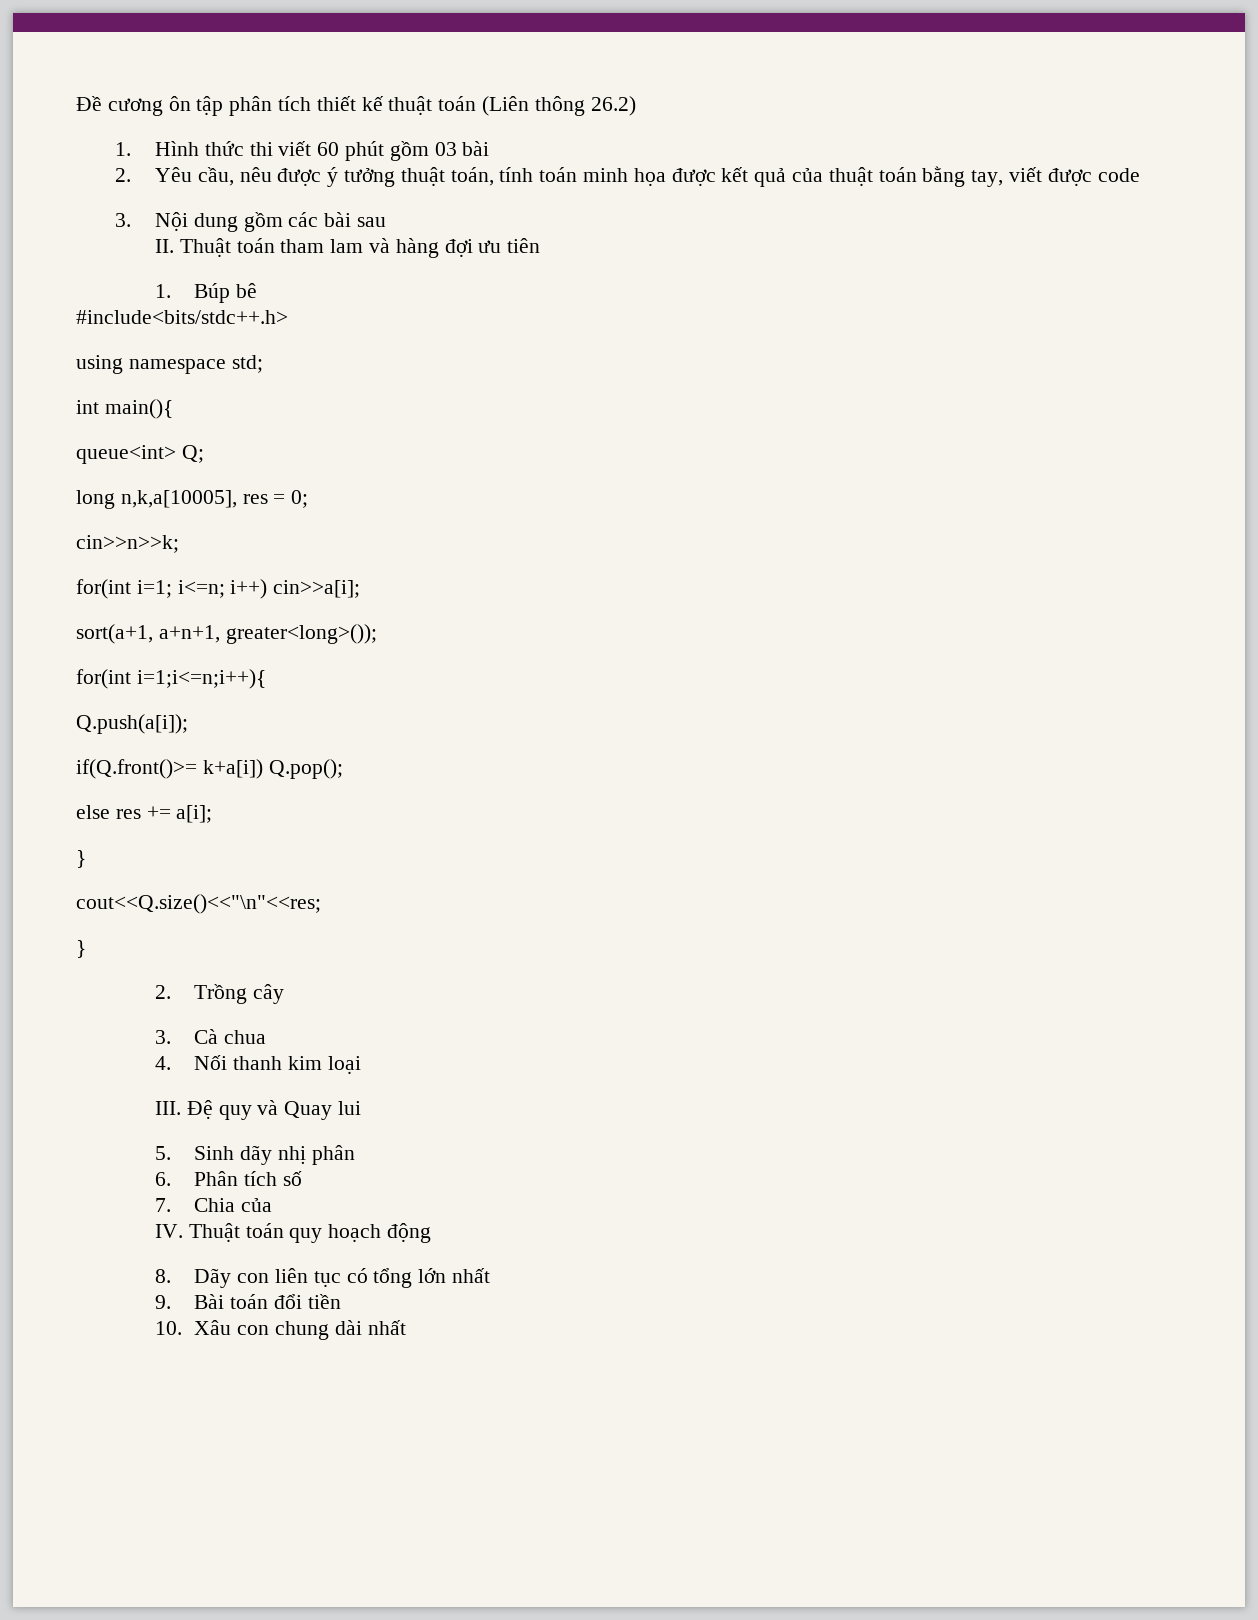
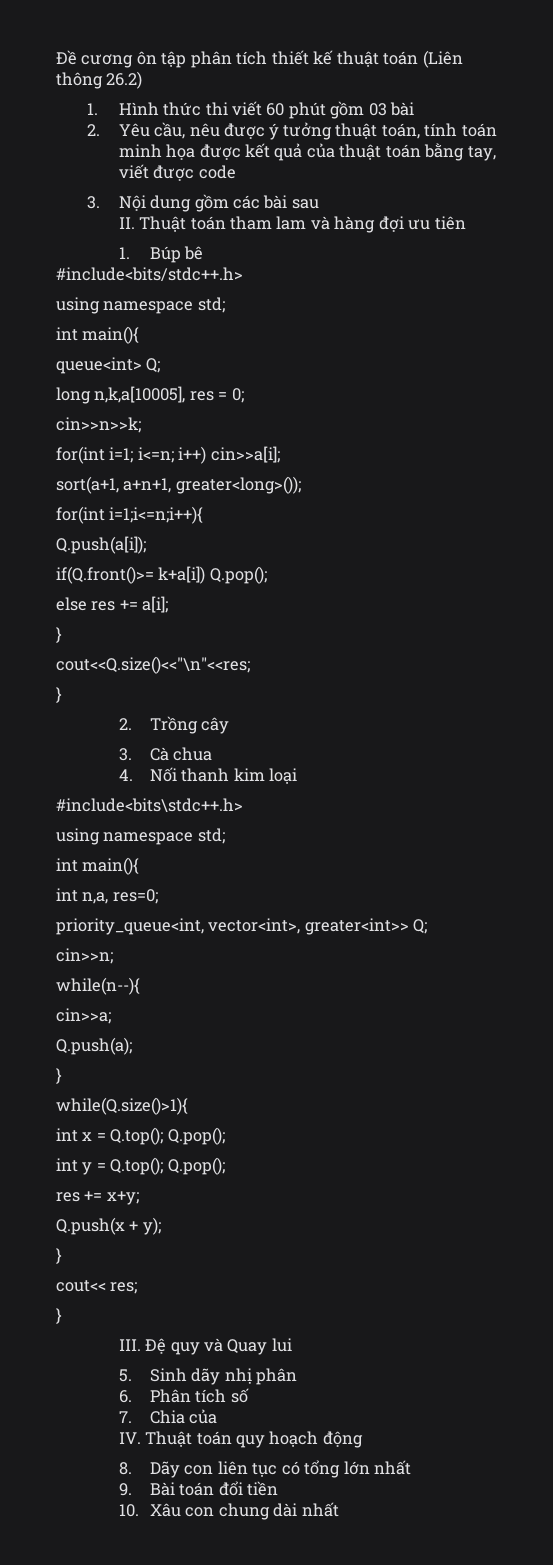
+ #include<bits\stdc++.h>
+ using namespace std;
+ int main(){
+ int n,a, res=0;
+ priority_queue<int, vector<int>, greater<int>> Q;
+ cin>>n;
+ while(n--){
+ cin>>a;
+ Q.push(a);
+ }
+ while(Q.size()>1){
+ int x = Q.top(); Q.pop();
+ int y = Q.top(); Q.pop();
+ res += x+y;
+ Q.push(x + y);
+ }
+ cout<< res;
+ }

